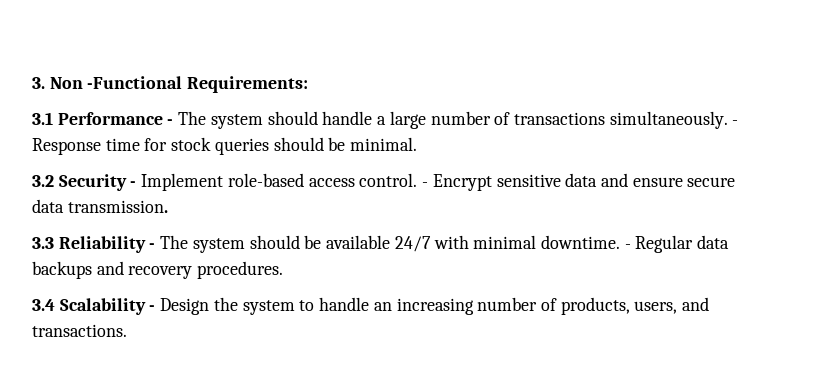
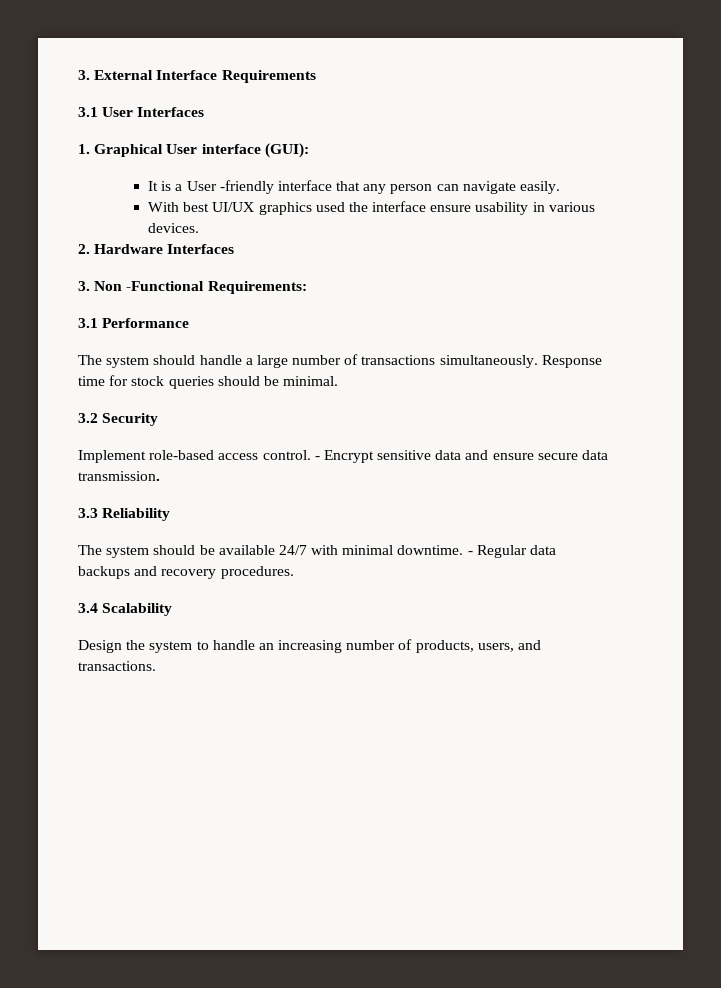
+ 3. External Interface Requirements
+ 3.1 User Interfaces
+ 1. Graphical User interface (GUI):
+ It is a User -friendly interface that any person can navigate easily.
+ With best UI/UX graphics used the interface ensure usability in various devices.
+ 2. Hardware Interfaces
- 3.1 Performance - The system should handle a large number of transactions simultaneously.
+ 3.1 Performance
+ The system should handle a large number of transactions simultaneously.
- - Response time for stock queries should be minimal.
+ Response time for stock queries should be minimal.
- 3.2 Security - Implement role-based access control.
+ 3.2 Security
+ Implement role-based access control.
- 3.3 Reliability - The system should be available 24/7 with minimal downtime.
+ 3.3 Reliability
+ The system should be available 24/7 with minimal downtime.
- 3.4 Scalability - Design the system to handle an increasing number of products, users, and transactions.
+ 3.4 Scalability
+ Design the system to handle an increasing number of products, users, and transactions.

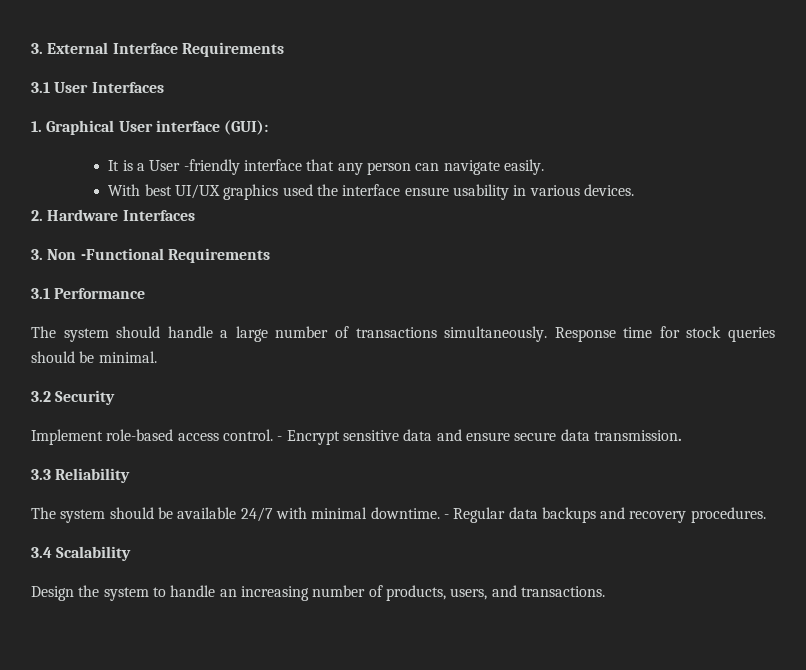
- 3. Non -Functional Requirements:
+ 3. Non -Functional Requirements

